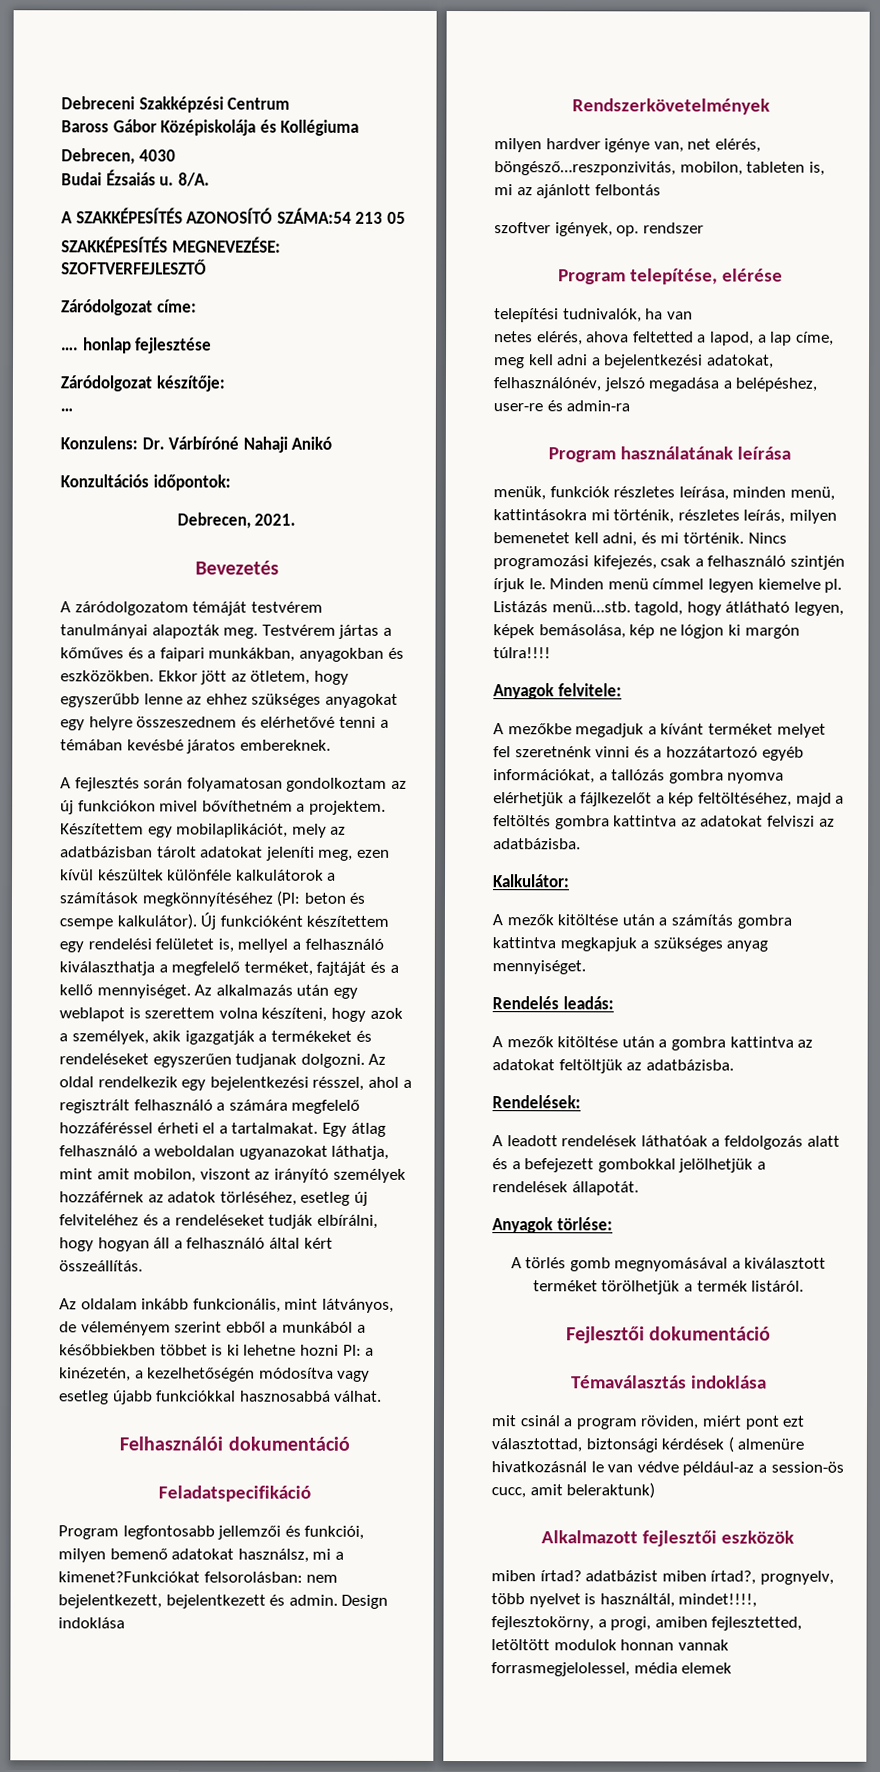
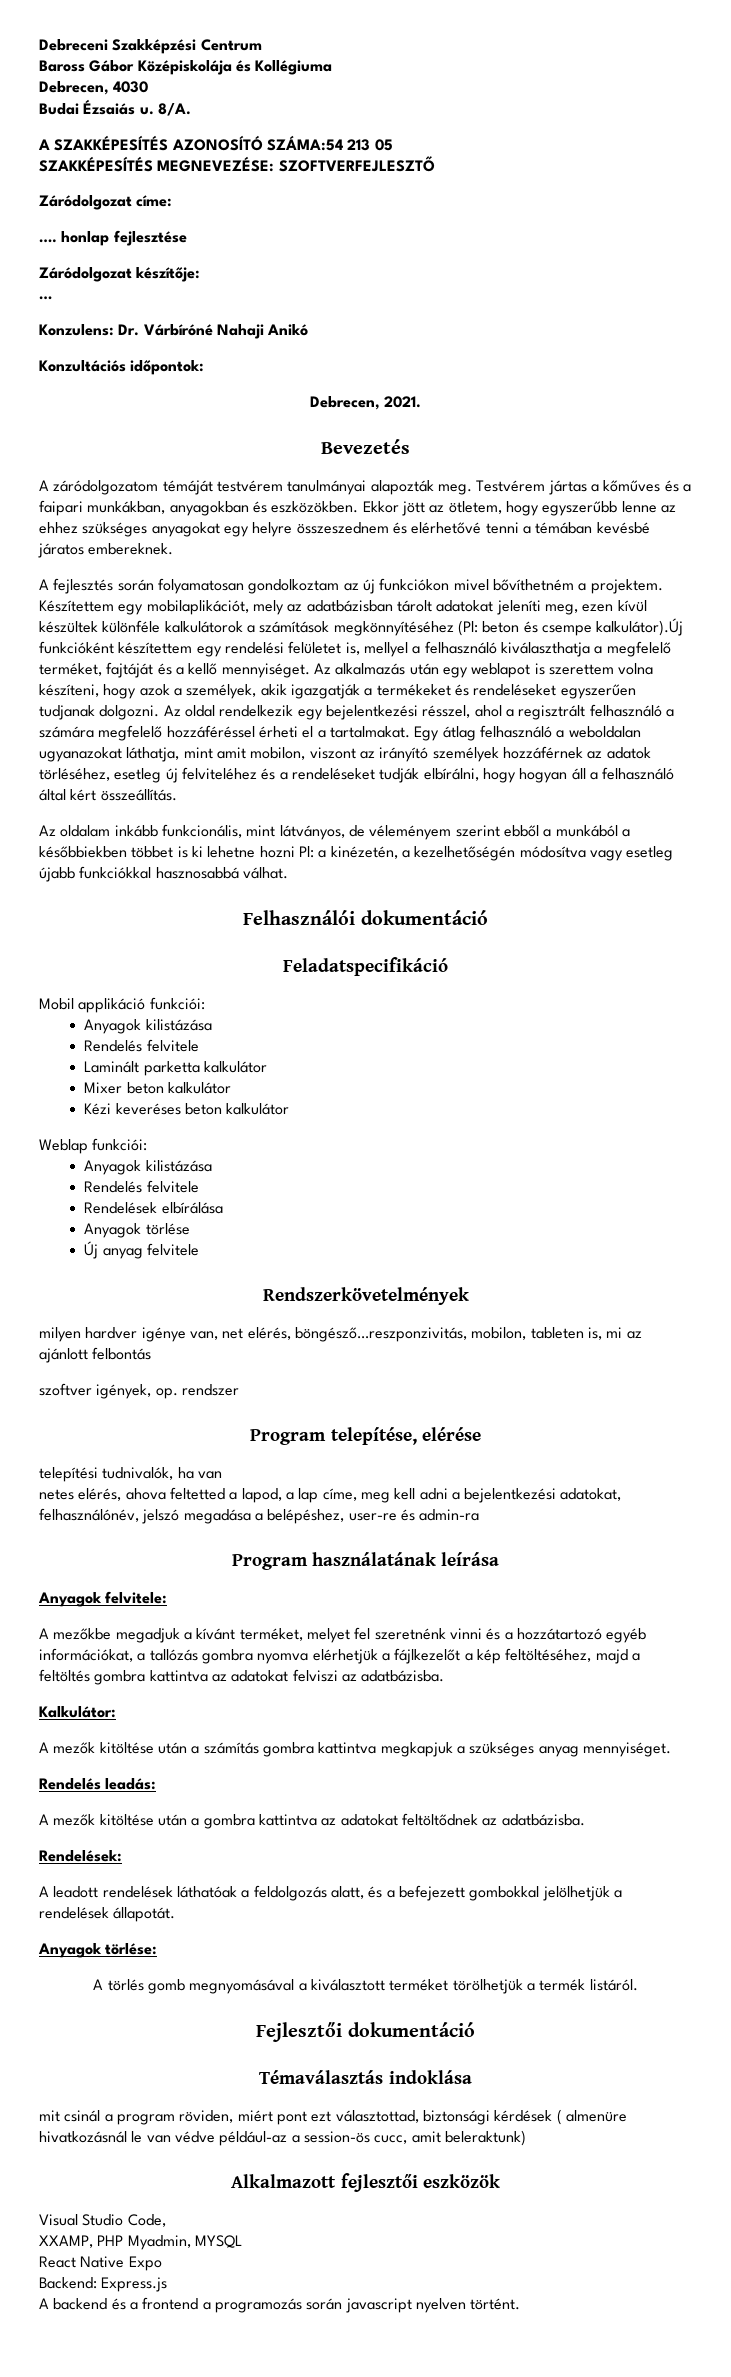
- Készítettem egy mobilaplikációt, mely az adatbázisban tárolt adatokat jeleníti meg, ezen kívül készültek különféle kalkulátorok a számítások megkönnyítéséhez (Pl: beton és csempe kalkulátor). Új funkcióként készítettem egy rendelési felületet is, mellyel a felhasználó kiválaszthatja a megfelelő terméket, fajtáját és a kellő mennyiséget.
+ Készítettem egy mobilaplikációt, mely az adatbázisban tárolt adatokat jeleníti meg, ezen kívül készültek különféle kalkulátorok a számítások megkönnyítéséhez (Pl: beton és csempe kalkulátor).Új funkcióként készítettem egy rendelési felületet is, mellyel a felhasználó kiválaszthatja a megfelelő terméket, fajtáját és a kellő mennyiséget.
- Program legfontosabb jellemzői és funkciói, milyen bemenő adatokat használsz, mi a kimenet?Funkciókat felsorolásban: nem bejelentkezett, bejelentkezett és admin. Design indoklása
+ Mobil applikáció funkciói:
+ Anyagok kilistázása
+ Rendelés felvitele
+ Laminált parketta kalkulátor
+ Mixer beton kalkulátor
+ Kézi keveréses beton kalkulátor
+ Weblap funkciói:
+ Anyagok kilistázása
+ Rendelés felvitele
+ Rendelések elbírálása
+ Anyagok törlése
+ Új anyag felvitele
- menük, funkciók részletes leírása, minden menü, kattintásokra mi történik, részletes leírás, milyen bemenetet kell adni, és mi történik. Nincs programozási kifejezés, csak a felhasználó szintjén írjuk le. Minden menü címmel legyen kiemelve pl. Listázás menü…stb. tagold, hogy átlátható legyen, képek bemásolása, kép ne lógjon ki margón túlra!!!!
- A mezőkbe megadjuk a kívánt terméket melyet fel szeretnénk vinni és a hozzátartozó egyéb információkat, a tallózás gombra nyomva elérhetjük a fájlkezelőt a kép feltöltéséhez, majd a feltöltés gombra kattintva az adatokat felviszi az adatbázisba.
+ A mezőkbe megadjuk a kívánt terméket, melyet fel szeretnénk vinni és a hozzátartozó egyéb információkat, a tallózás gombra nyomva elérhetjük a fájlkezelőt a kép feltöltéséhez, majd a feltöltés gombra kattintva az adatokat felviszi az adatbázisba.
- A mezők kitöltése után a gombra kattintva az adatokat feltöltjük az adatbázisba.
+ A mezők kitöltése után a gombra kattintva az adatokat feltöltődnek az adatbázisba.
- A leadott rendelések láthatóak a feldolgozás alatt és a befejezett gombokkal jelölhetjük a rendelések állapotát.
+ A leadott rendelések láthatóak a feldolgozás alatt, és a befejezett gombokkal jelölhetjük a rendelések állapotát.
- miben írtad? adatbázist miben írtad?, prognyelv, több nyelvet is használtál, mindet!!!!, fejlesztokörny, a progi, amiben fejlesztetted, letöltött modulok honnan vannak forrasmegjelolessel, média elemek
+ Visual Studio Code,
+ XXAMP, PHP Myadmin, MYSQL
+ React Native Expo
+ Backend: Express.js
+ A backend és a frontend a programozás során javascript nyelven történt.

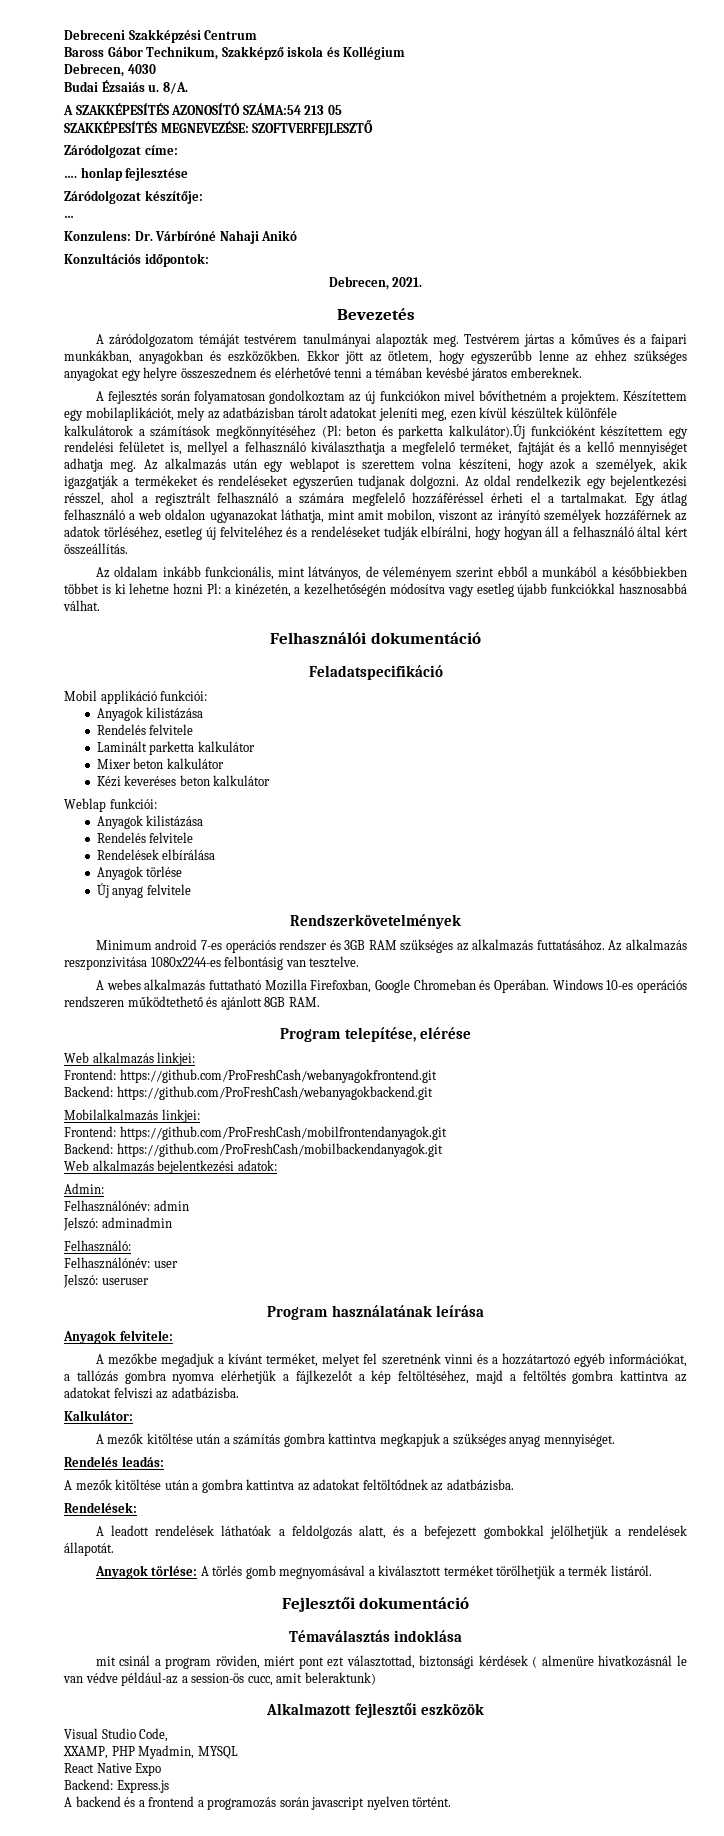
- Baross Gábor Középiskolája és Kollégiuma
+ Baross Gábor Technikum, Szakképző iskola és Kollégium
- Készítettem egy mobilaplikációt, mely az adatbázisban tárolt adatokat jeleníti meg, ezen kívül készültek különféle kalkulátorok a számítások megkönnyítéséhez (Pl: beton és csempe kalkulátor).Új funkcióként készítettem egy rendelési felületet is, mellyel a felhasználó kiválaszthatja a megfelelő terméket, fajtáját és a kellő mennyiséget.
+ Készítettem egy mobilaplikációt, mely az adatbázisban tárolt adatokat jeleníti meg, ezen kívül készültek különféle kalkulátorok a számítások megkönnyítéséhez (Pl: beton és parketta kalkulátor).Új funkcióként készítettem egy rendelési felületet is, mellyel a felhasználó kiválaszthatja a megfelelő terméket, fajtáját és a kellő mennyiséget adhatja meg.
- Egy átlag felhasználó a weboldalan ugyanazokat láthatja, mint amit mobilon, viszont az irányító személyek hozzáférnek az adatok törléséhez, esetleg új felviteléhez és a rendeléseket tudják elbírálni, hogy hogyan áll a felhasználó által kért összeállítás.
+ Egy átlag felhasználó a web oldalon ugyanazokat láthatja, mint amit mobilon, viszont az irányító személyek hozzáférnek az adatok törléséhez, esetleg új felviteléhez és a rendeléseket tudják elbírálni, hogy hogyan áll a felhasználó által kért összeállítás.
- milyen hardver igénye van, net elérés, böngésző…reszponzivitás, mobilon, tableten is, mi az ajánlott felbontás
- szoftver igények, op. rendszer
+ Minimum android 7-es operációs rendszer és 3GB RAM szükséges az alkalmazás futtatásához. Az alkalmazás reszponzivitása 1080x2244-es felbontásig van tesztelve.
+ A webes alkalmazás futtatható Mozilla Firefoxban, Google Chromeban és Operában. Windows 10-es operációs rendszeren működtethető és ajánlott 8GB RAM.
  Program telepítése, elérése
- telepítési tudnivalók, ha van
- netes elérés, ahova feltetted a lapod, a lap címe, meg kell adni a bejelentkezési adatokat, felhasználónév, jelszó megadása a belépéshez, user-re és admin-ra
+ Web alkalmazás linkjei:
+ Frontend: https://github.com/ProFreshCash/webanyagokfrontend.git
+ Backend: https://github.com/ProFreshCash/webanyagokbackend.git
+ Mobilalkalmazás linkjei:
+ Frontend: https://github.com/ProFreshCash/mobilfrontendanyagok.git
+ Backend: https://github.com/ProFreshCash/mobilbackendanyagok.git
+ Web alkalmazás bejelentkezési adatok:
+ Admin:
+ Felhasználónév: admin
+ Jelszó: adminadmin
+ Felhasználó:
+ Felhasználónév: user
+ Jelszó: useruser
- Anyagok törlése:
- A törlés gomb megnyomásával a kiválasztott terméket törölhetjük a termék listáról.
+ Anyagok törlése: A törlés gomb megnyomásával a kiválasztott terméket törölhetjük a termék listáról.

